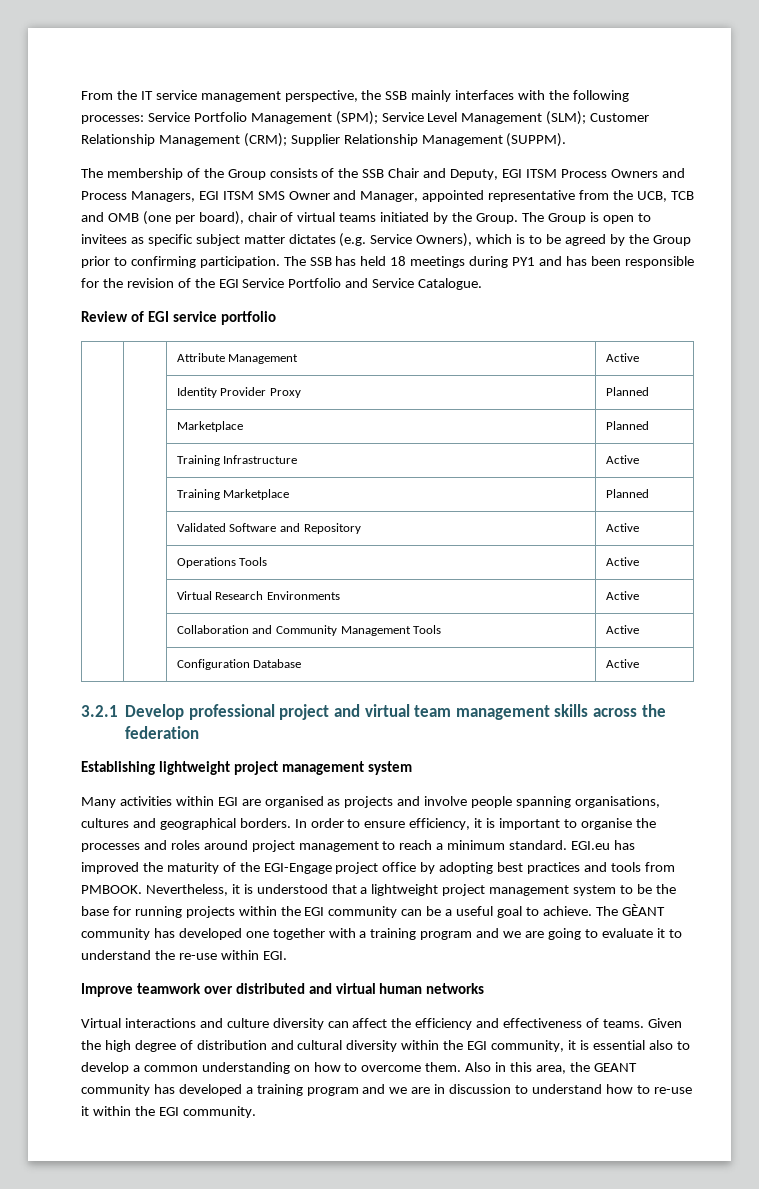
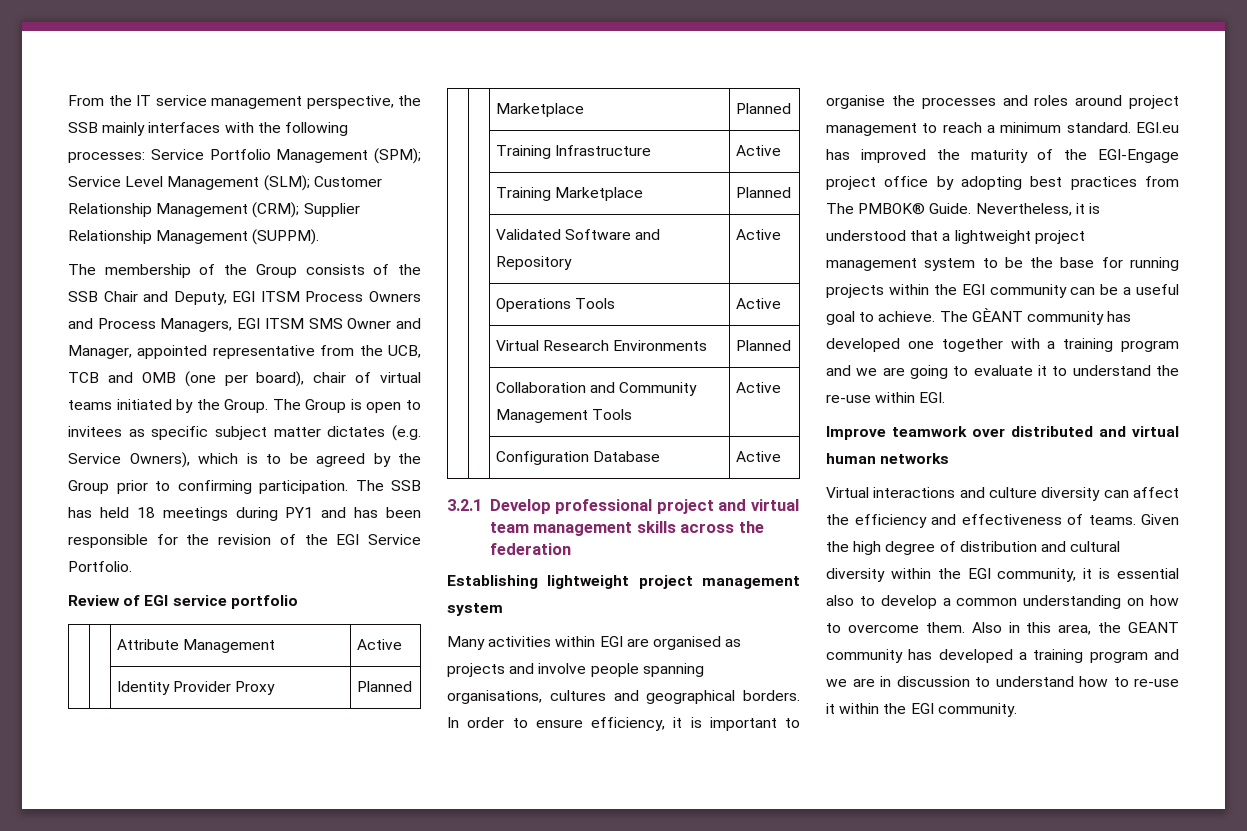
- The SSB has held 18 meetings during PY1 and has been responsible for the revision of the EGI Service Portfolio and Service Catalogue.
+ The SSB has held 18 meetings during PY1 and has been responsible for the revision of the EGI Service Portfolio.
- | | Virtual Research Environments | Active
+ | | Virtual Research Environments | Planned
- EGI.eu has improved the maturity of the EGI-Engage project office by adopting best practices and tools from PMBOOK.
+ EGI.eu has improved the maturity of the EGI-Engage project office by adopting best practices from The PMBOK® Guide.

